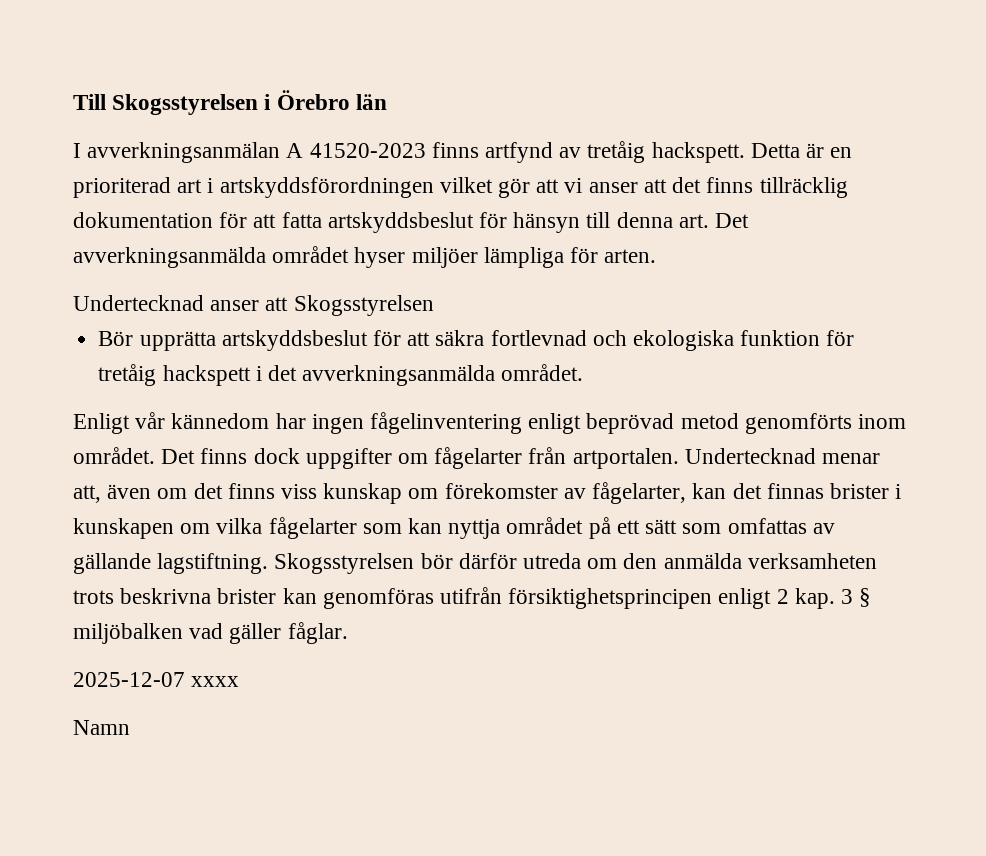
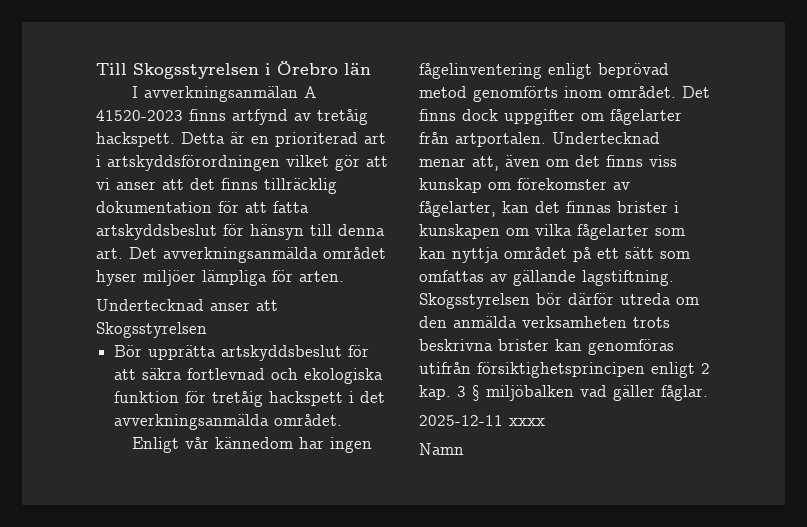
- 2025-12-07 xxxx
+ 2025-12-11 xxxx

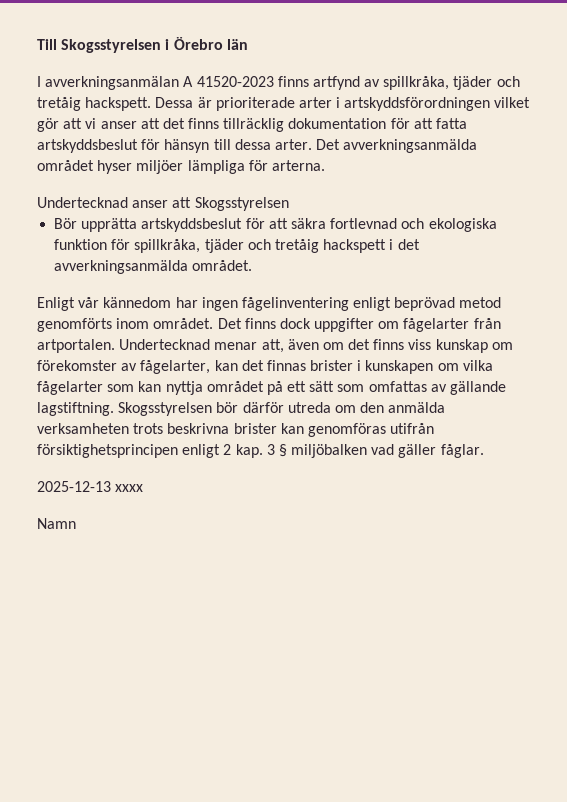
- I avverkningsanmälan A 41520-2023 finns artfynd av tretåig hackspett. Detta är en prioriterad art i artskyddsförordningen vilket gör att vi anser att det finns tillräcklig dokumentation för att fatta artskyddsbeslut för hänsyn till denna art. Det avverkningsanmälda området hyser miljöer lämpliga för arten.
+ I avverkningsanmälan A 41520-2023 finns artfynd av spillkråka, tjäder och tretåig hackspett. Dessa är prioriterade arter i artskyddsförordningen vilket gör att vi anser att det finns tillräcklig dokumentation för att fatta artskyddsbeslut för hänsyn till dessa arter. Det avverkningsanmälda området hyser miljöer lämpliga för arterna.
- Bör upprätta artskyddsbeslut för att säkra fortlevnad och ekologiska funktion för tretåig hackspett i det avverkningsanmälda området.
+ Bör upprätta artskyddsbeslut för att säkra fortlevnad och ekologiska funktion för spillkråka, tjäder och tretåig hackspett i det avverkningsanmälda området.
- 2025-12-11 xxxx
+ 2025-12-13 xxxx

